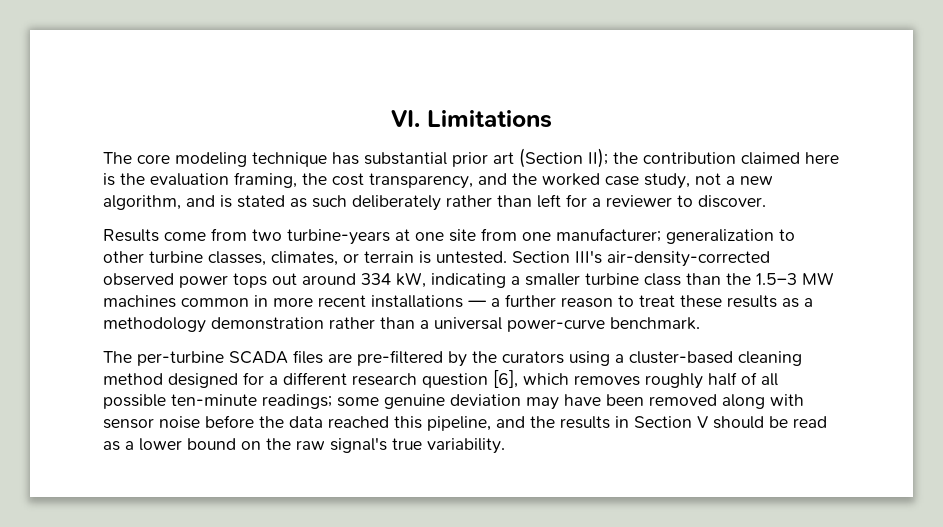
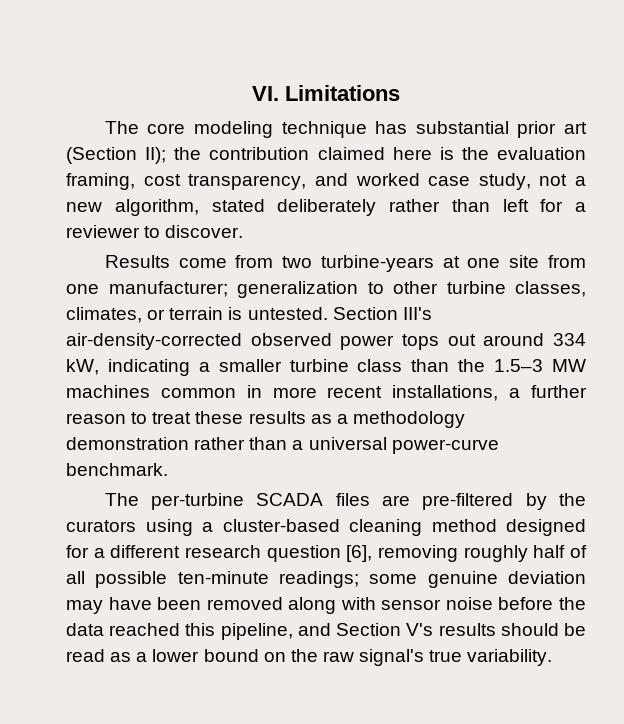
- The core modeling technique has substantial prior art (Section II); the contribution claimed here is the evaluation framing, the cost transparency, and the worked case study, not a new algorithm, and is stated as such deliberately rather than left for a reviewer to discover.
+ The core modeling technique has substantial prior art (Section II); the contribution claimed here is the evaluation framing, cost transparency, and worked case study, not a new algorithm, stated deliberately rather than left for a reviewer to discover.
- Section III's air-density-corrected observed power tops out around 334 kW, indicating a smaller turbine class than the 1.5–3 MW machines common in more recent installations — a further reason to treat these results as a methodology demonstration rather than a universal power-curve benchmark.
+ Section III's air-density-corrected observed power tops out around 334 kW, indicating a smaller turbine class than the 1.5–3 MW machines common in more recent installations, a further reason to treat these results as a methodology demonstration rather than a universal power-curve benchmark.
- The per-turbine SCADA files are pre-filtered by the curators using a cluster-based cleaning method designed for a different research question [6], which removes roughly half of all possible ten-minute readings; some genuine deviation may have been removed along with sensor noise before the data reached this pipeline, and the results in Section V should be read as a lower bound on the raw signal's true variability.
+ The per-turbine SCADA files are pre-filtered by the curators using a cluster-based cleaning method designed for a different research question [6], removing roughly half of all possible ten-minute readings; some genuine deviation may have been removed along with sensor noise before the data reached this pipeline, and Section V's results should be read as a lower bound on the raw signal's true variability.

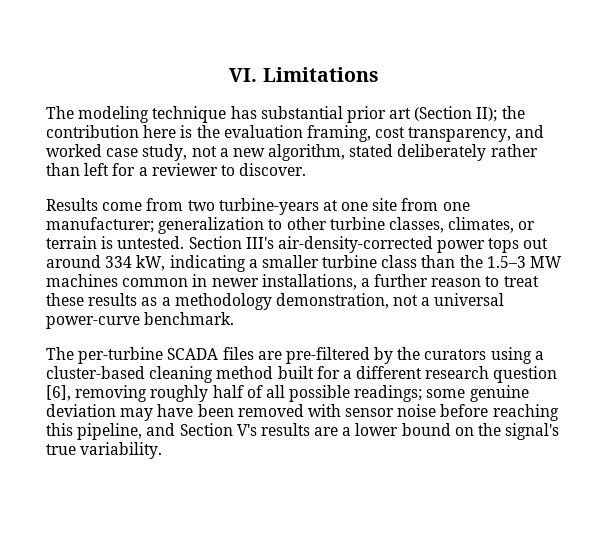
- The core modeling technique has substantial prior art (Section II); the contribution claimed here is the evaluation framing, cost transparency, and worked case study, not a new algorithm, stated deliberately rather than left for a reviewer to discover.
+ The modeling technique has substantial prior art (Section II); the contribution here is the evaluation framing, cost transparency, and worked case study, not a new algorithm, stated deliberately rather than left for a reviewer to discover.
- Section III's air-density-corrected observed power tops out around 334 kW, indicating a smaller turbine class than the 1.5–3 MW machines common in more recent installations, a further reason to treat these results as a methodology demonstration rather than a universal power-curve benchmark.
+ Section III's air-density-corrected power tops out around 334 kW, indicating a smaller turbine class than the 1.5–3 MW machines common in newer installations, a further reason to treat these results as a methodology demonstration, not a universal power-curve benchmark.
- The per-turbine SCADA files are pre-filtered by the curators using a cluster-based cleaning method designed for a different research question [6], removing roughly half of all possible ten-minute readings; some genuine deviation may have been removed along with sensor noise before the data reached this pipeline, and Section V's results should be read as a lower bound on the raw signal's true variability.
+ The per-turbine SCADA files are pre-filtered by the curators using a cluster-based cleaning method built for a different research question [6], removing roughly half of all possible readings; some genuine deviation may have been removed with sensor noise before reaching this pipeline, and Section V's results are a lower bound on the signal's true variability.

